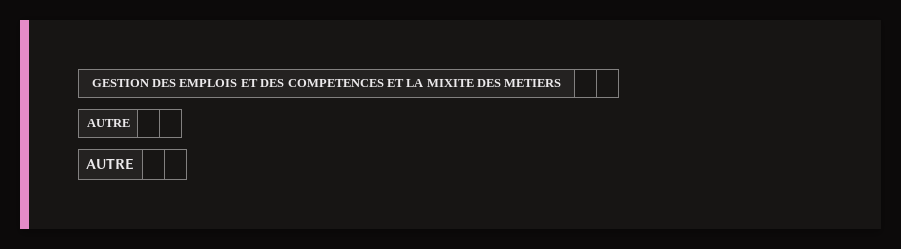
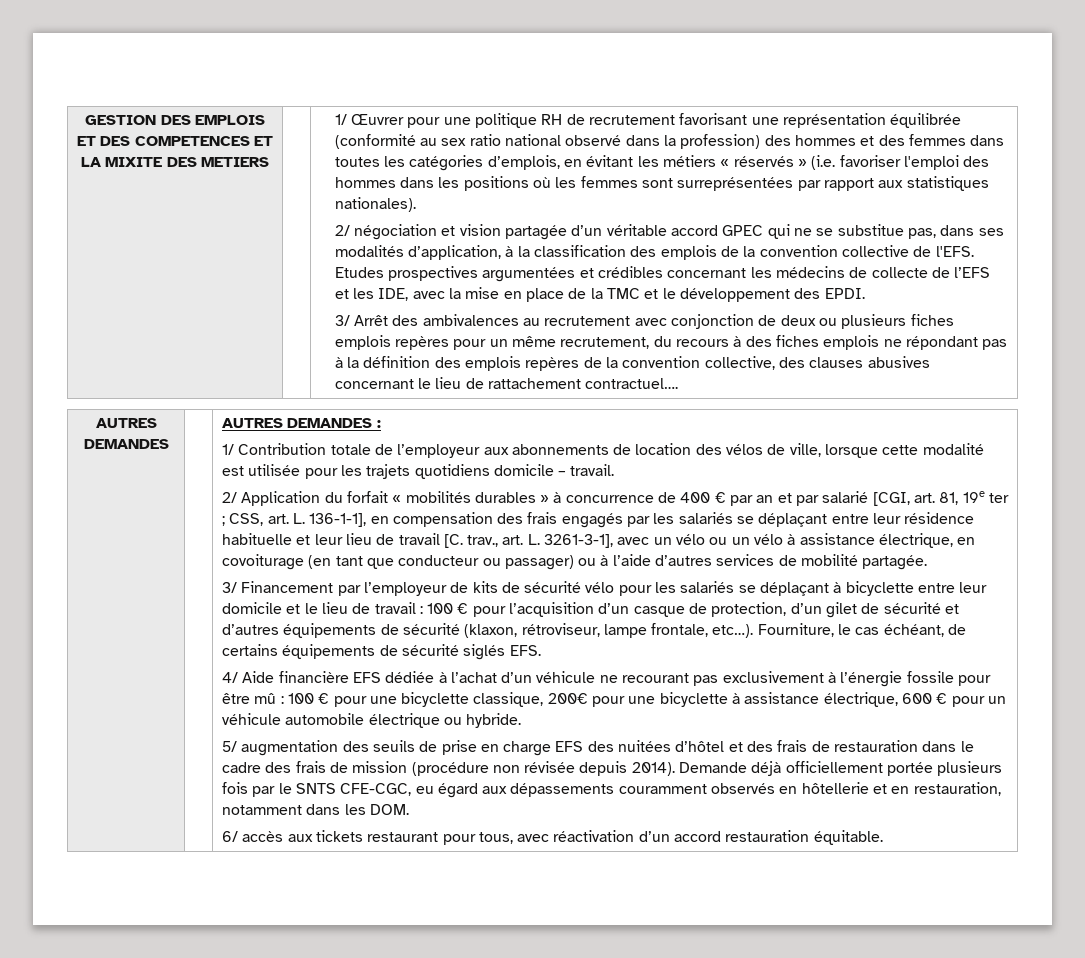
- GESTION DES EMPLOIS ET DES COMPETENCES ET LA MIXITE DES METIERS | |
- AUTRE | |
- AUTRE | |
+ GESTION DES EMPLOIS ET DES COMPETENCES ET LA MIXITE DES METIERS | | 1/ Œuvrer pour une politique RH de recrutement favorisant une représentation équilibrée (conformité au sex ratio national observé dans la profession) des hommes et des femmes dans toutes les catégories d’emplois, en évitant les métiers « réservés » (i.e. favoriser l'emploi des hommes dans les positions où les femmes sont surreprésentées par rapport aux statistiques nationales).
+ 2/ négociation et vision partagée d’un véritable accord GPEC qui ne se substitue pas, dans ses modalités d’application, à la classification des emplois de la convention collective de l'EFS. Etudes prospectives argumentées et crédibles concernant les médecins de collecte de l’EFS et les IDE, avec la mise en place de la TMC et le développement des EPDI.
+ 3/ Arrêt des ambivalences au recrutement avec conjonction de deux ou plusieurs fiches emplois repères pour un même recrutement, du recours à des fiches emplois ne répondant pas à la définition des emplois repères de la convention collective, des clauses abusives concernant le lieu de rattachement contractuel….
+ AUTRES DEMANDES | | AUTRES DEMANDES :
+ 1/ Contribution totale de l’employeur aux abonnements de location des vélos de ville, lorsque cette modalité est utilisée pour les trajets quotidiens domicile – travail.
+ 2/ Application du forfait « mobilités durables » à concurrence de 400 € par an et par salarié [CGI, art. 81, 19e ter ; CSS, art. L. 136-1-1], en compensation des frais engagés par les salariés se déplaçant entre leur résidence habituelle et leur lieu de travail [C. trav., art. L. 3261-3-1], avec un vélo ou un vélo à assistance électrique, en covoiturage (en tant que conducteur ou passager) ou à l’aide d’autres services de mobilité partagée.
+ 3/ Financement par l’employeur de kits de sécurité vélo pour les salariés se déplaçant à bicyclette entre leur domicile et le lieu de travail : 100 € pour l’acquisition d’un casque de protection, d’un gilet de sécurité et d’autres équipements de sécurité (klaxon, rétroviseur, lampe frontale, etc…). Fourniture, le cas échéant, de certains équipements de sécurité siglés EFS.
+ 4/ Aide financière EFS dédiée à l’achat d’un véhicule ne recourant pas exclusivement à l’énergie fossile pour être mû : 100 € pour une bicyclette classique, 200€ pour une bicyclette à assistance électrique, 600 € pour un véhicule automobile électrique ou hybride.
+ 5/ augmentation des seuils de prise en charge EFS des nuitées d’hôtel et des frais de restauration dans le cadre des frais de mission (procédure non révisée depuis 2014). Demande déjà officiellement portée plusieurs fois par le SNTS CFE-CGC, eu égard aux dépassements couramment observés en hôtellerie et en restauration, notamment dans les DOM.
+ 6/ accès aux tickets restaurant pour tous, avec réactivation d’un accord restauration équitable.

